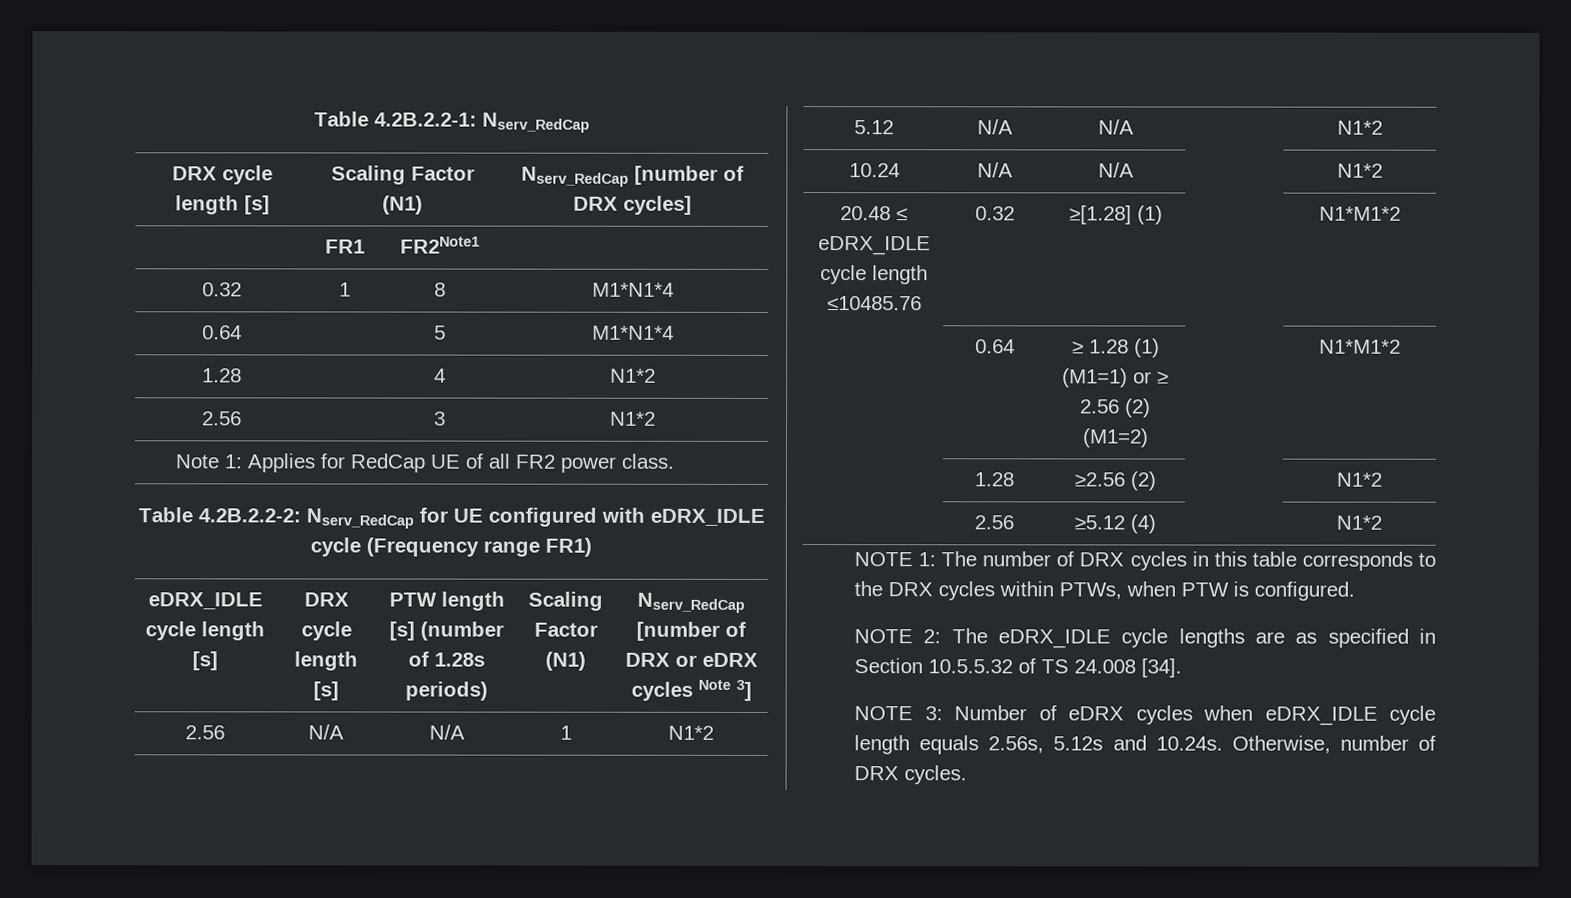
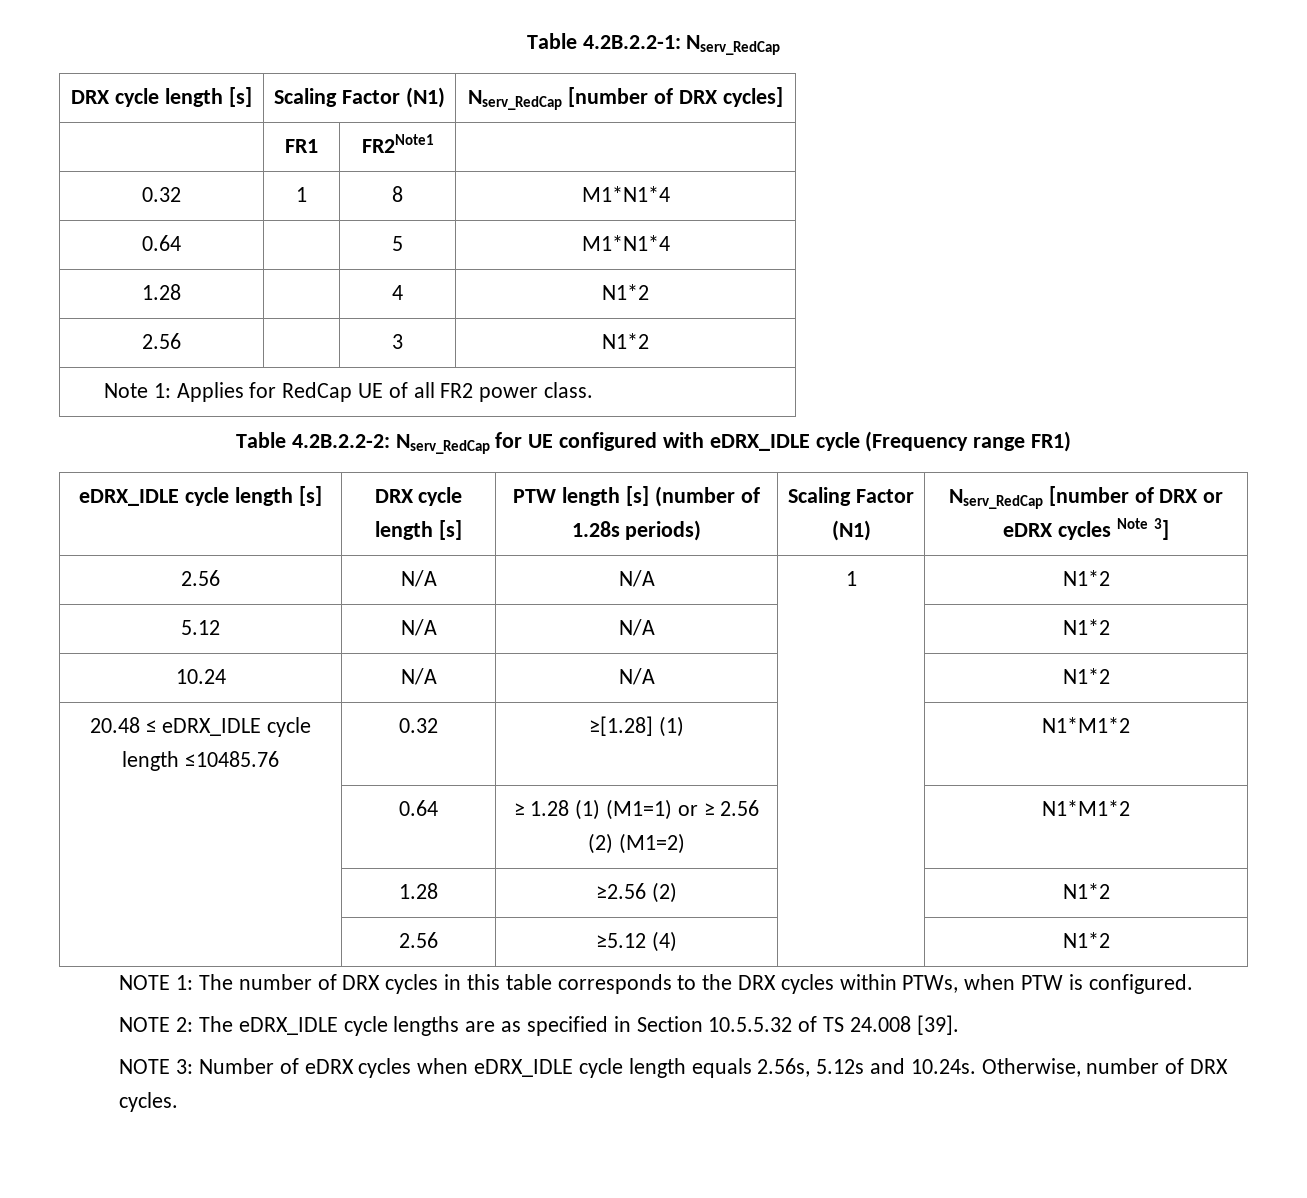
- NOTE 2: The eDRX_IDLE cycle lengths are as specified in Section 10.5.5.32 of TS 24.008 [34].
+ NOTE 2: The eDRX_IDLE cycle lengths are as specified in Section 10.5.5.32 of TS 24.008 [39].

